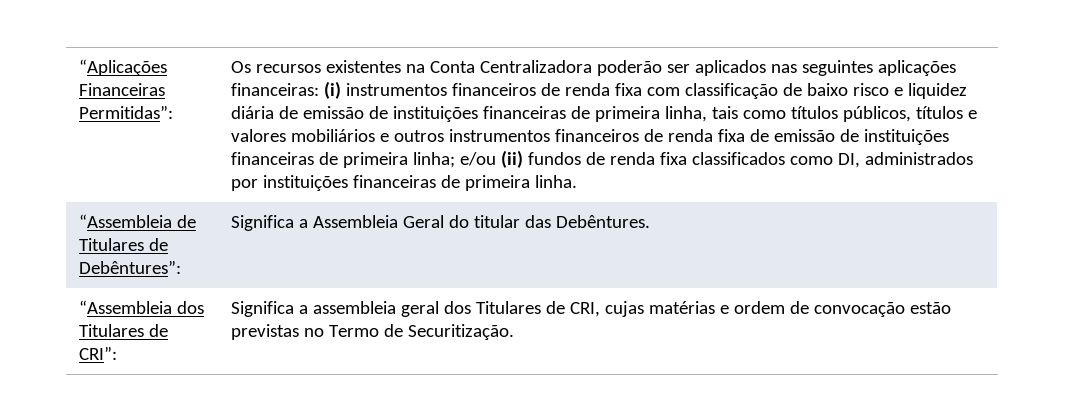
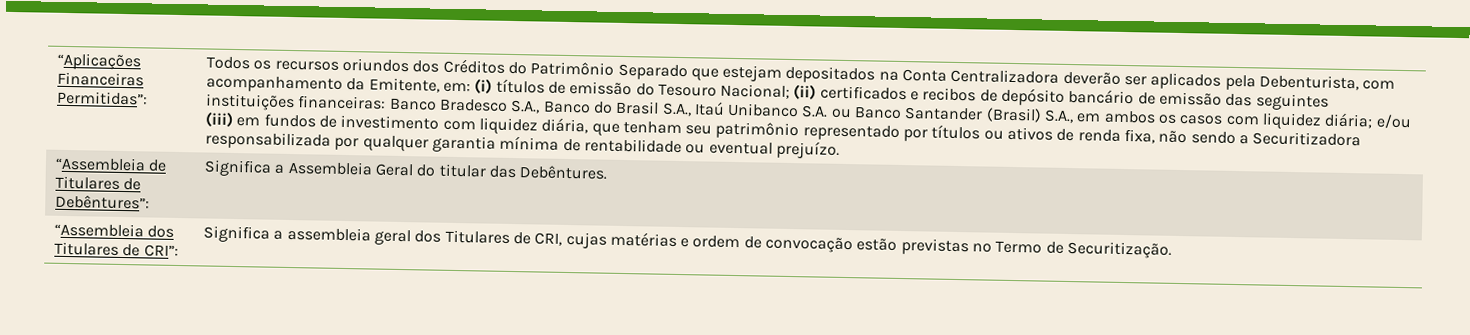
- Os recursos existentes na Conta Centralizadora poderão ser aplicados nas seguintes aplicações financeiras: (i) instrumentos financeiros de renda fixa com classificação de baixo risco e liquidez diária de emissão de instituições financeiras de primeira linha, tais como títulos públicos, títulos e valores mobiliários e outros instrumentos financeiros de renda fixa de emissão de instituições financeiras de primeira linha; e/ou (ii) fundos de renda fixa classificados como DI, administrados por instituições financeiras de primeira linha.
+ Todos os recursos oriundos dos Créditos do Patrimônio Separado que estejam depositados na Conta Centralizadora deverão ser aplicados pela Debenturista, com acompanhamento da Emitente, em: (i) títulos de emissão do Tesouro Nacional; (ii) certificados e recibos de depósito bancário de emissão das seguintes instituições financeiras: Banco Bradesco S.A., Banco do Brasil S.A., Itaú Unibanco S.A. ou Banco Santander (Brasil) S.A., em ambos os casos com liquidez diária; e/ou (iii) em fundos de investimento com liquidez diária, que tenham seu patrimônio representado por títulos ou ativos de renda fixa, não sendo a Securitizadora responsabilizada por qualquer garantia mínima de rentabilidade ou eventual prejuízo.

